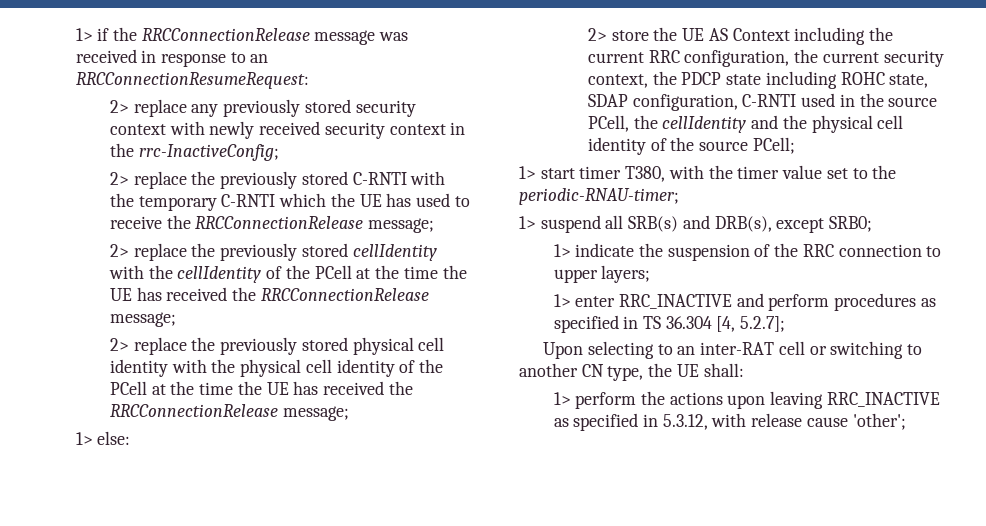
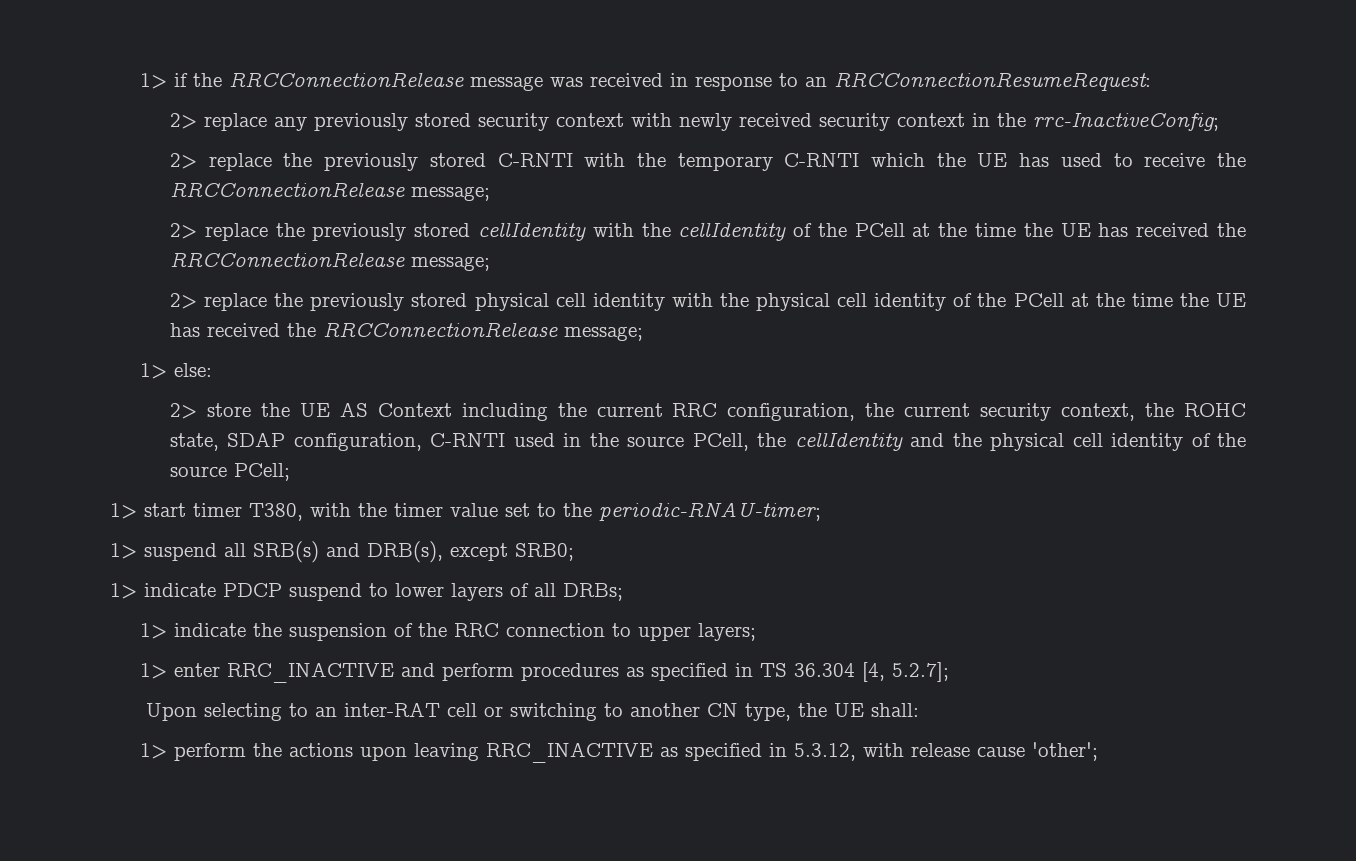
- 2> store the UE AS Context including the current RRC configuration, the current security context, the PDCP state including ROHC state, SDAP configuration, C-RNTI used in the source PCell, the cellIdentity and the physical cell identity of the source PCell;
+ 2> store the UE AS Context including the current RRC configuration, the current security context, the ROHC state, SDAP configuration, C-RNTI used in the source PCell, the cellIdentity and the physical cell identity of the source PCell;
+ 1> indicate PDCP suspend to lower layers of all DRBs;

